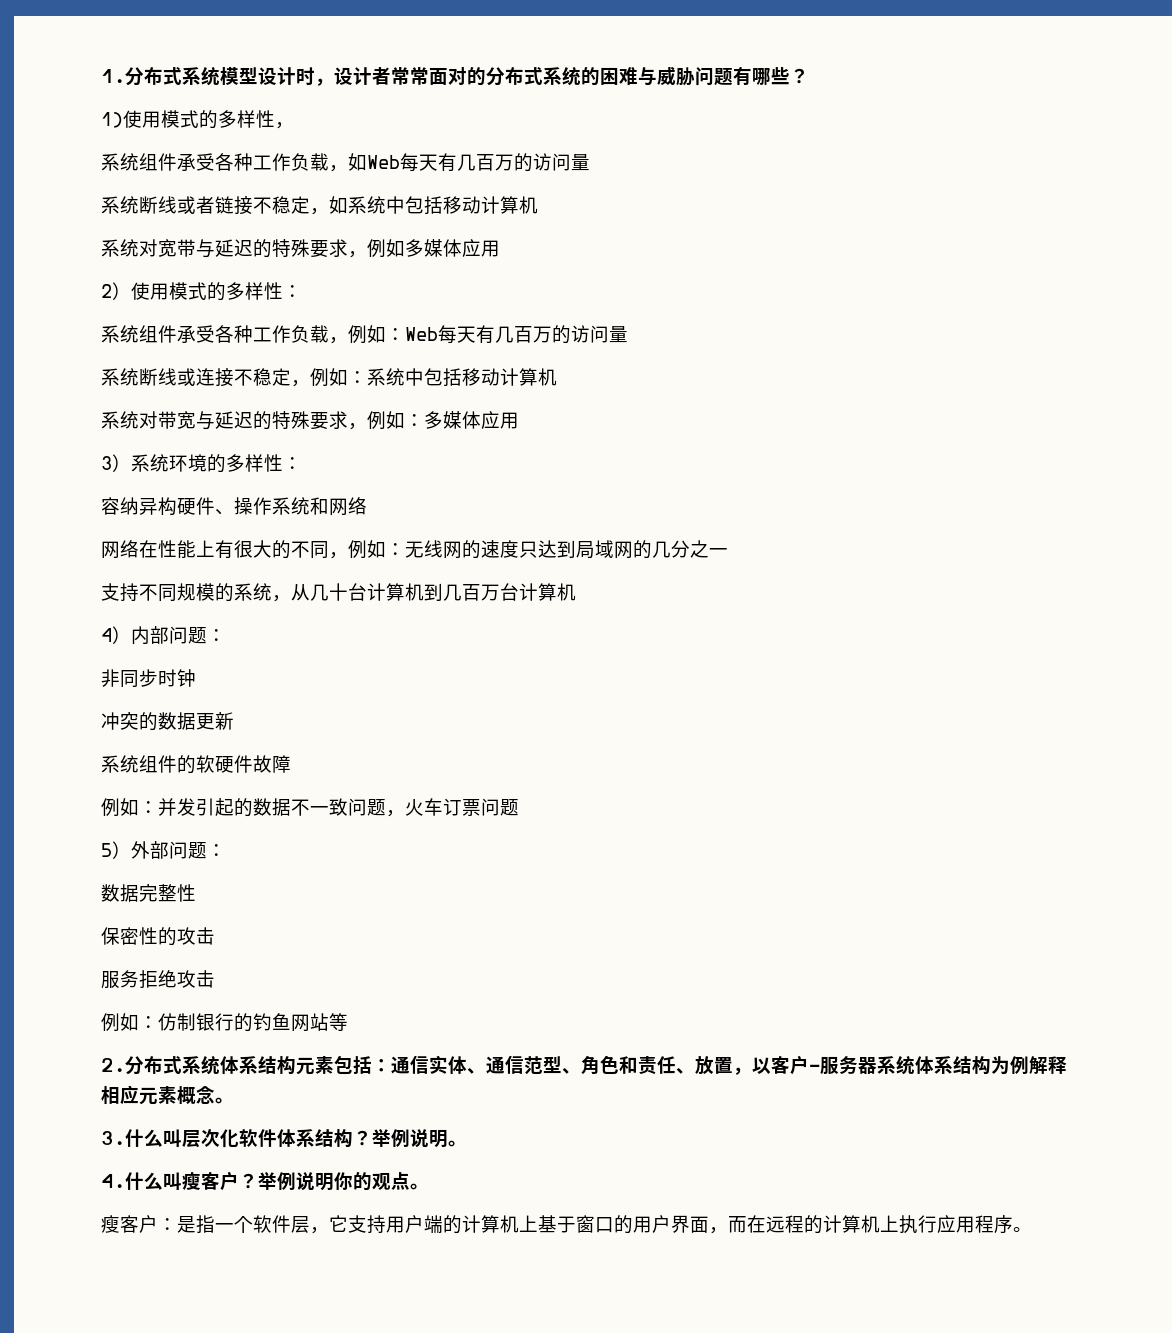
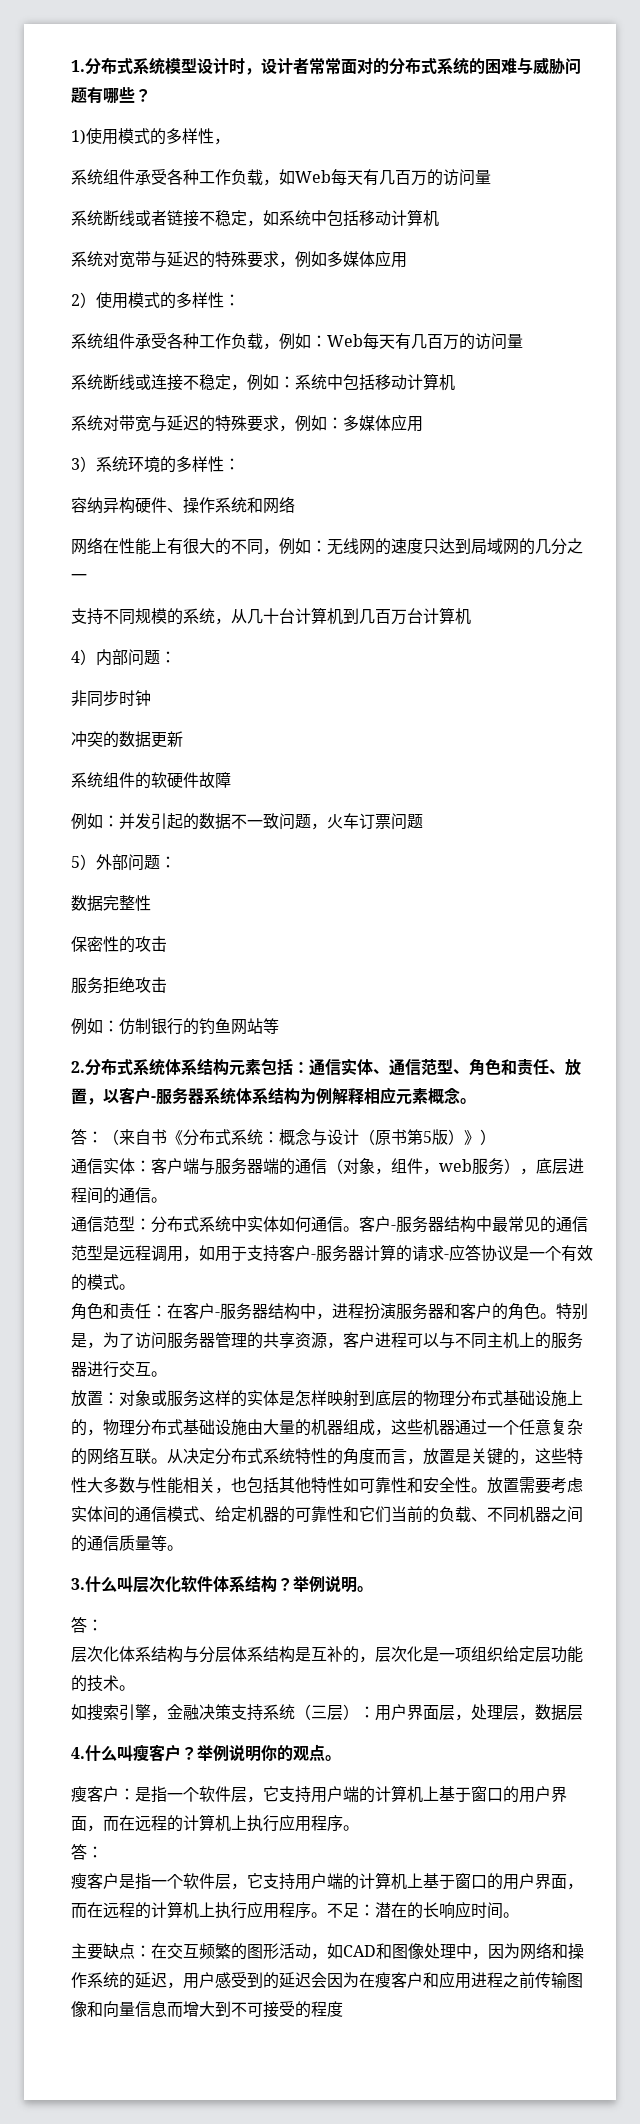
+ 答：（来自书《分布式系统：概念与设计（原书第5版）》）
+ 通信实体：客户端与服务器端的通信（对象，组件，web服务），底层进程间的通信。
+ 通信范型：分布式系统中实体如何通信。客户-服务器结构中最常见的通信范型是远程调用，如用于支持客户-服务器计算的请求-应答协议是一个有效的模式。
+ 角色和责任：在客户-服务器结构中，进程扮演服务器和客户的角色。特别是，为了访问服务器管理的共享资源，客户进程可以与不同主机上的服务器进行交互。
+ 放置：对象或服务这样的实体是怎样映射到底层的物理分布式基础设施上的，物理分布式基础设施由大量的机器组成，这些机器通过一个任意复杂的网络互联。从决定分布式系统特性的角度而言，放置是关键的，这些特性大多数与性能相关，也包括其他特性如可靠性和安全性。放置需要考虑实体间的通信模式、给定机器的可靠性和它们当前的负载、不同机器之间的通信质量等。
  举例说明。
+ 答：
+ 层次化体系结构与分层体系结构是互补的，层次化是一项组织给定层功能的技术。
+ 如搜索引擎，金融决策支持系统（三层）：用户界面层，处理层，数据层
  瘦客户：是指一个软件层，它支持用户端的计算机上基于窗口的用户界面，而在远程的计算机上执行应用程序。
+ 答：
+ 瘦客户是指一个软件层，它支持用户端的计算机上基于窗口的用户界面，而在远程的计算机上执行应用程序。不足：潜在的长响应时间。
+ 主要缺点：在交互频繁的图形活动，如CAD和图像处理中，因为网络和操作系统的延迟，用户感受到的延迟会因为在瘦客户和应用进程之前传输图像和向量信息而增大到不可接受的程度

